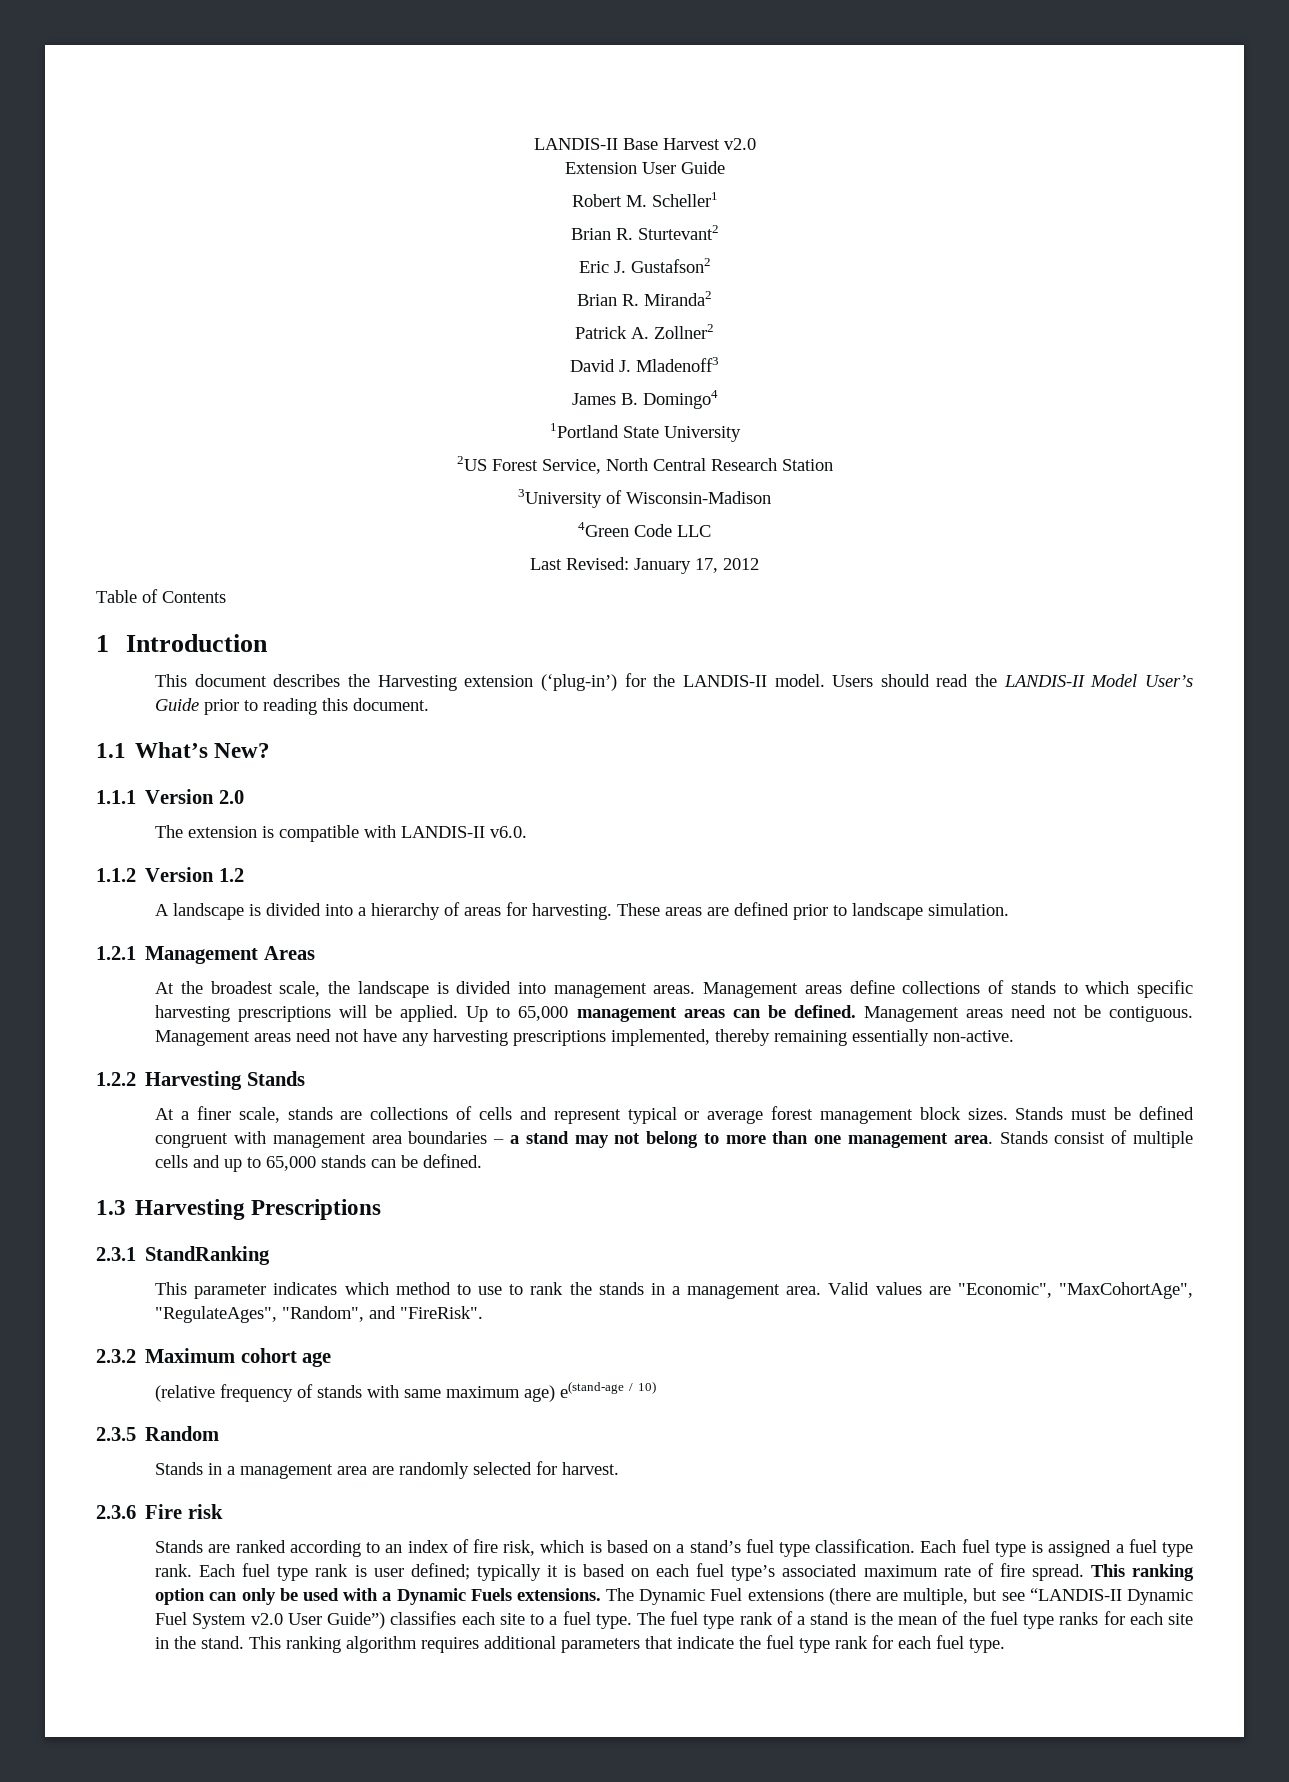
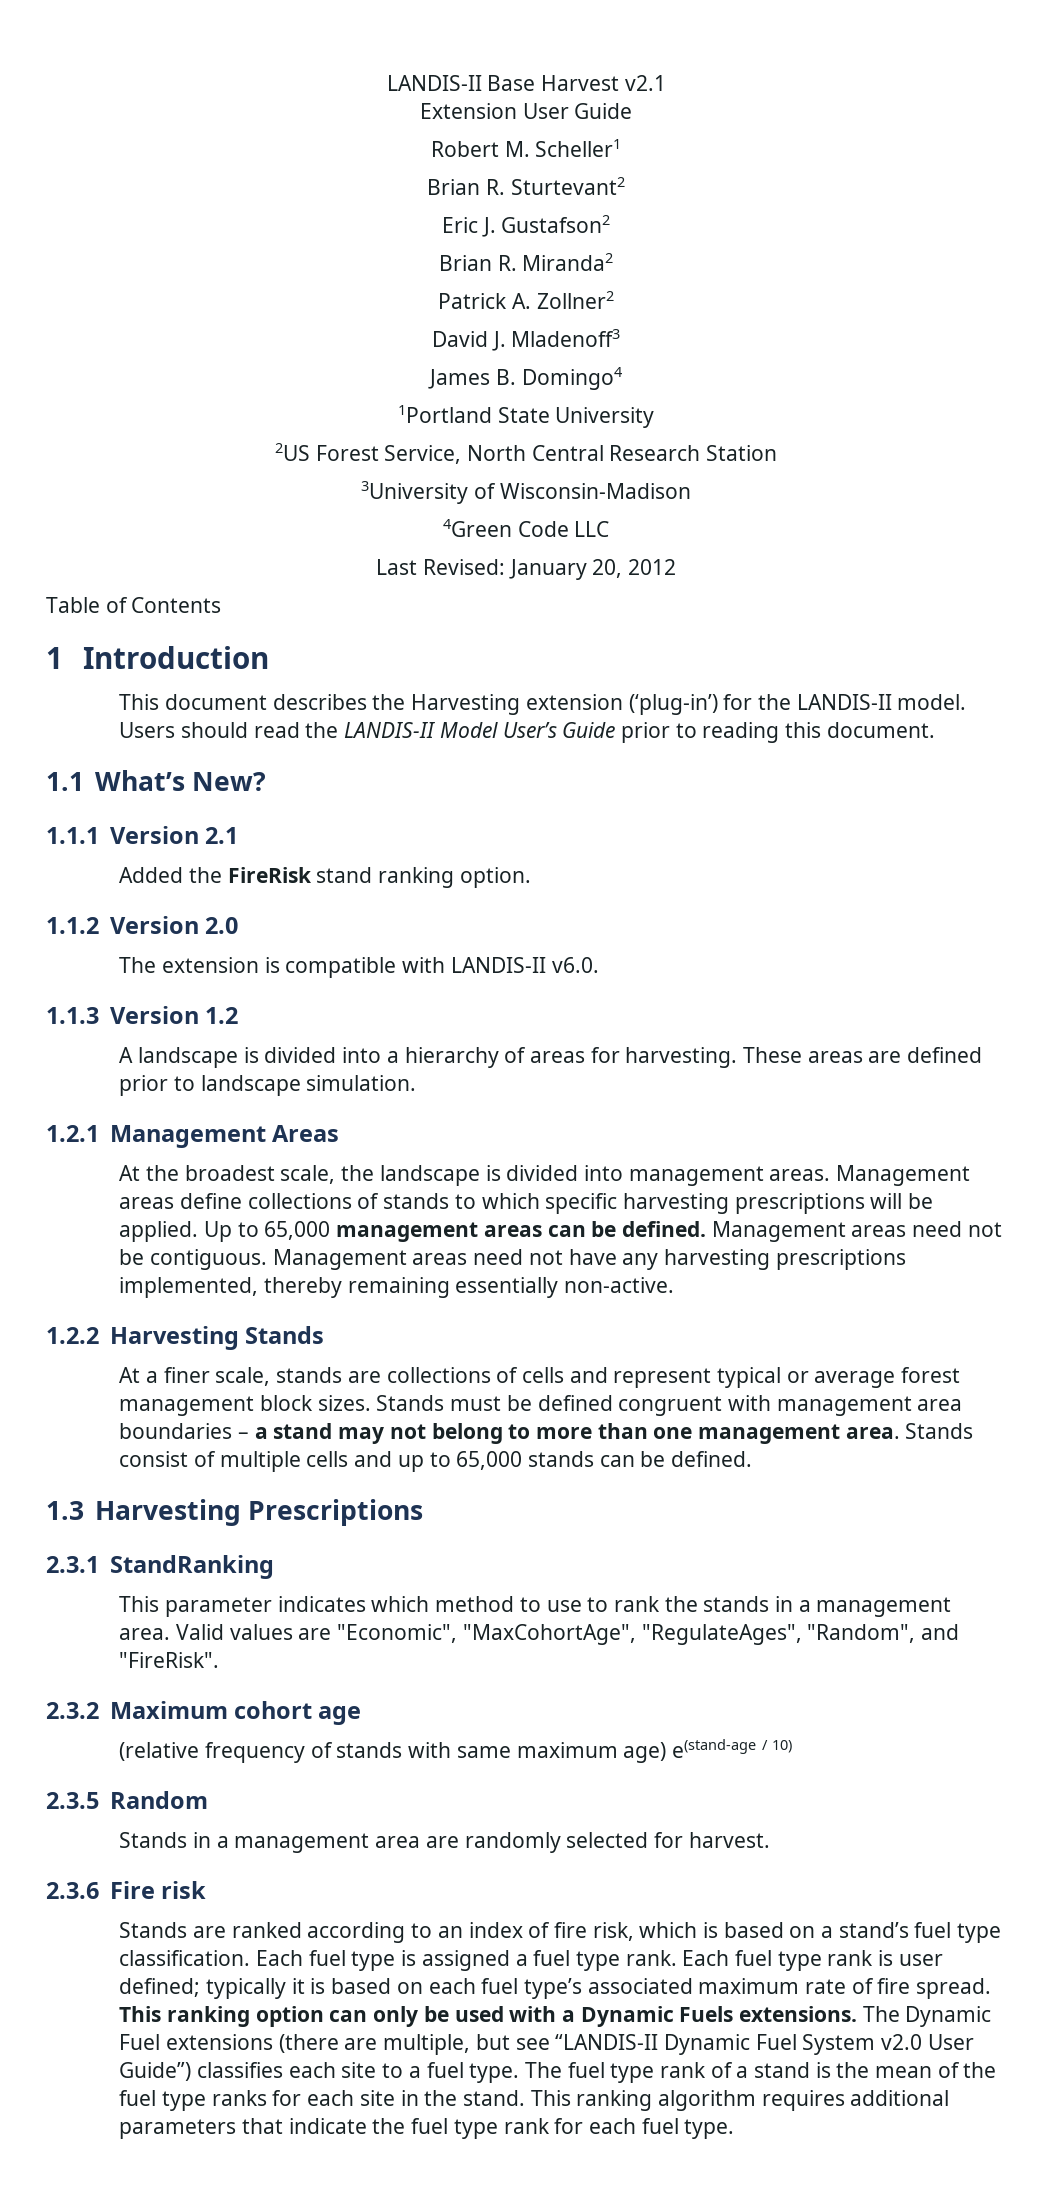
- LANDIS-II Base Harvest v2.0
+ LANDIS-II Base Harvest v2.1
- Last Revised: January 17, 2012
+ Last Revised: January 20, 2012
- 1.1.1 Version 2.0
+ 1.1.1 Version 2.1
+ Added the FireRisk stand ranking option.
+ 1.1.2 Version 2.0
- 1.1.2 Version 1.2
+ 1.1.3 Version 1.2

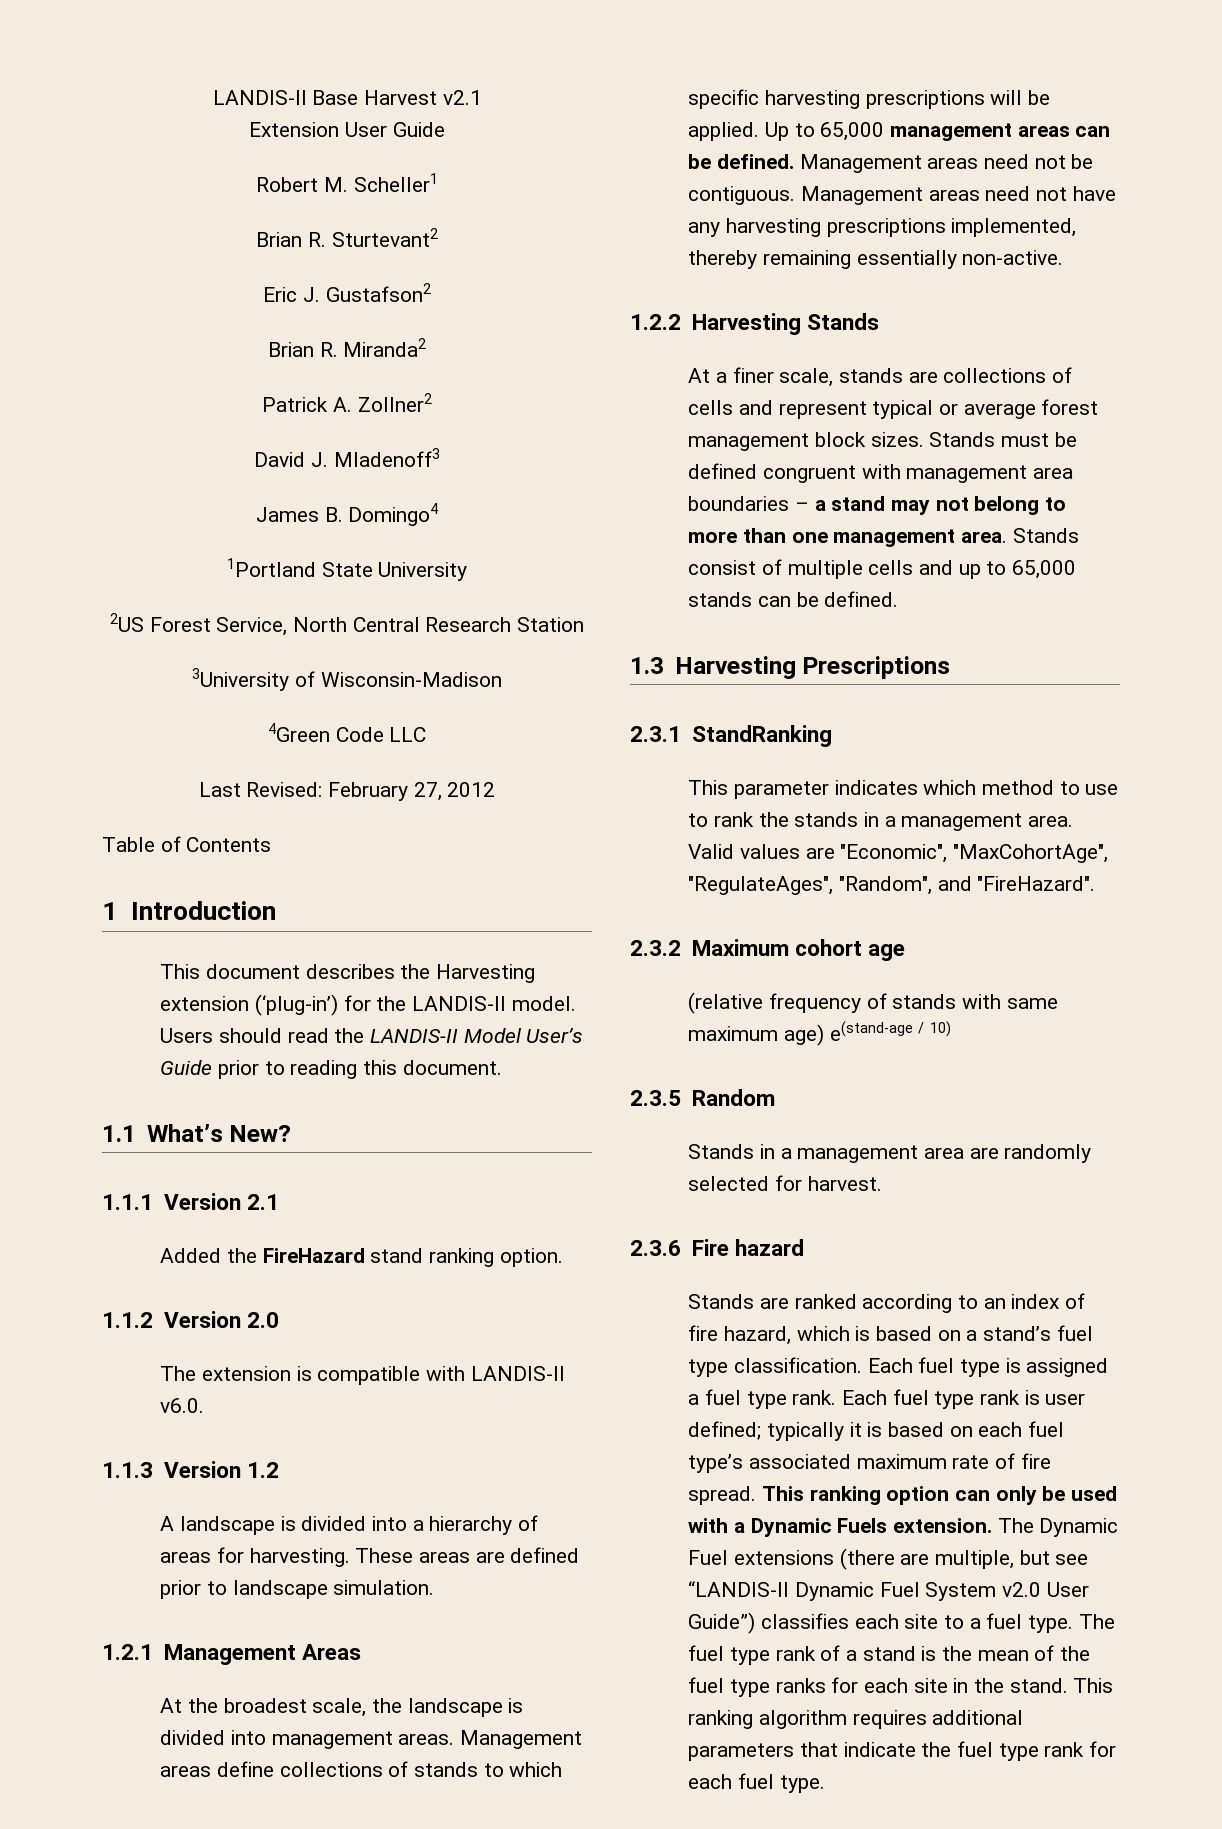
- Last Revised: January 20, 2012
+ Last Revised: February 27, 2012
- Added the FireRisk stand ranking option.
+ Added the FireHazard stand ranking option.
- Valid values are "Economic", "MaxCohortAge", "RegulateAges", "Random", and "FireRisk".
+ Valid values are "Economic", "MaxCohortAge", "RegulateAges", "Random", and "FireHazard".
- 2.3.6 Fire risk
+ 2.3.6 Fire hazard
- Stands are ranked according to an index of fire risk, which is based on a stand’s fuel type classification.
+ Stands are ranked according to an index of fire hazard, which is based on a stand’s fuel type classification.
- This ranking option can only be used with a Dynamic Fuels extensions.
+ This ranking option can only be used with a Dynamic Fuels extension.

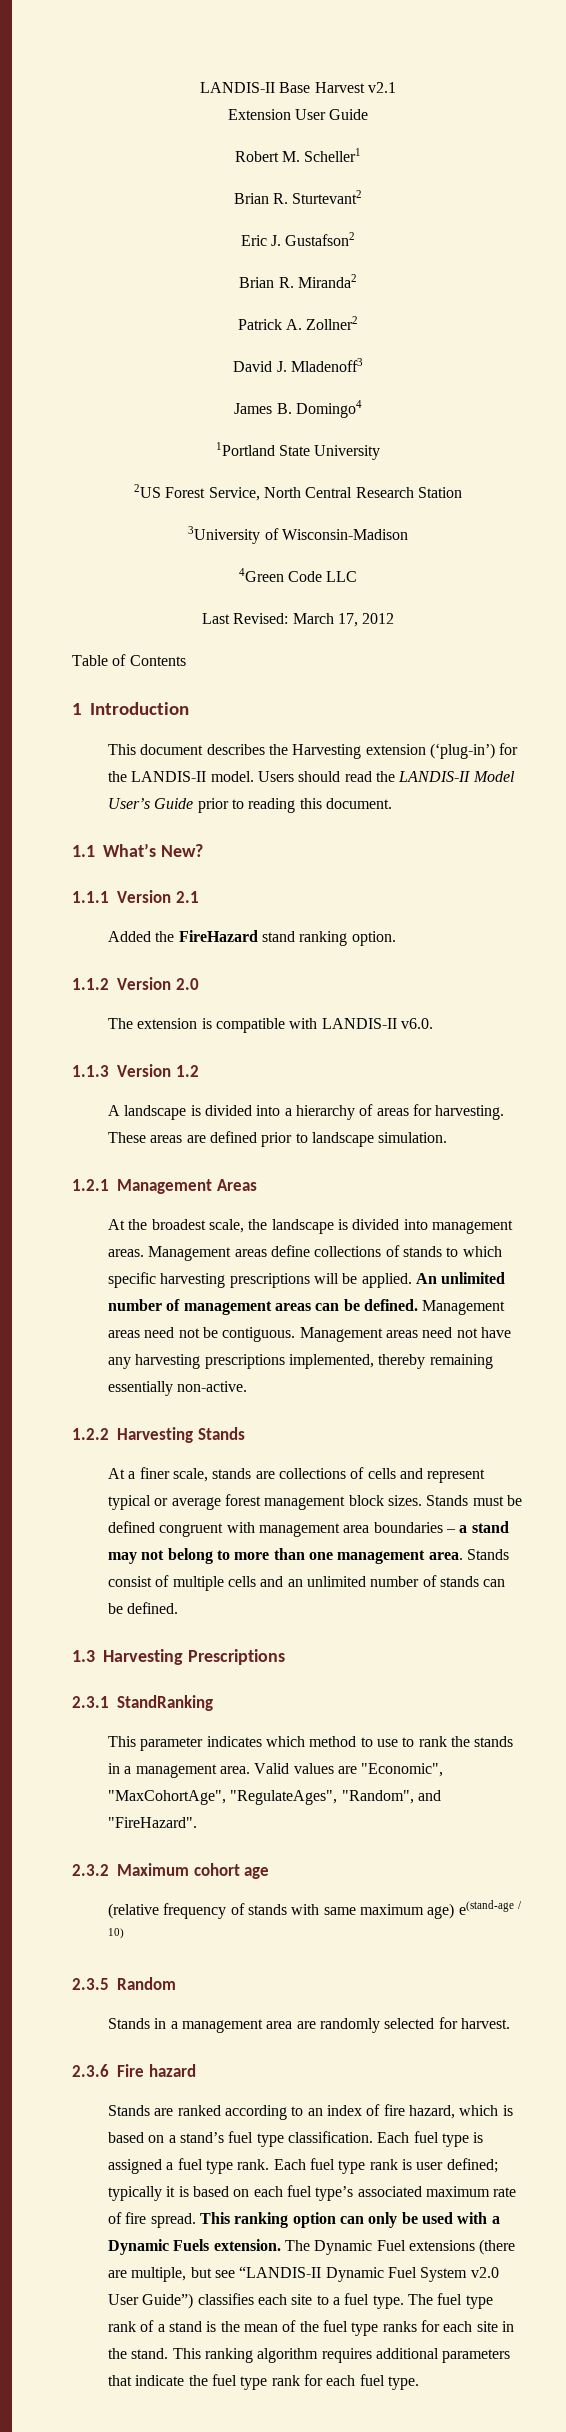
- Last Revised: February 27, 2012
+ Last Revised: March 17, 2012
- Up to 65,000 management areas can be defined.
+ An unlimited number of management areas can be defined.
- Stands consist of multiple cells and up to 65,000 stands can be defined.
+ Stands consist of multiple cells and an unlimited number of stands can be defined.

